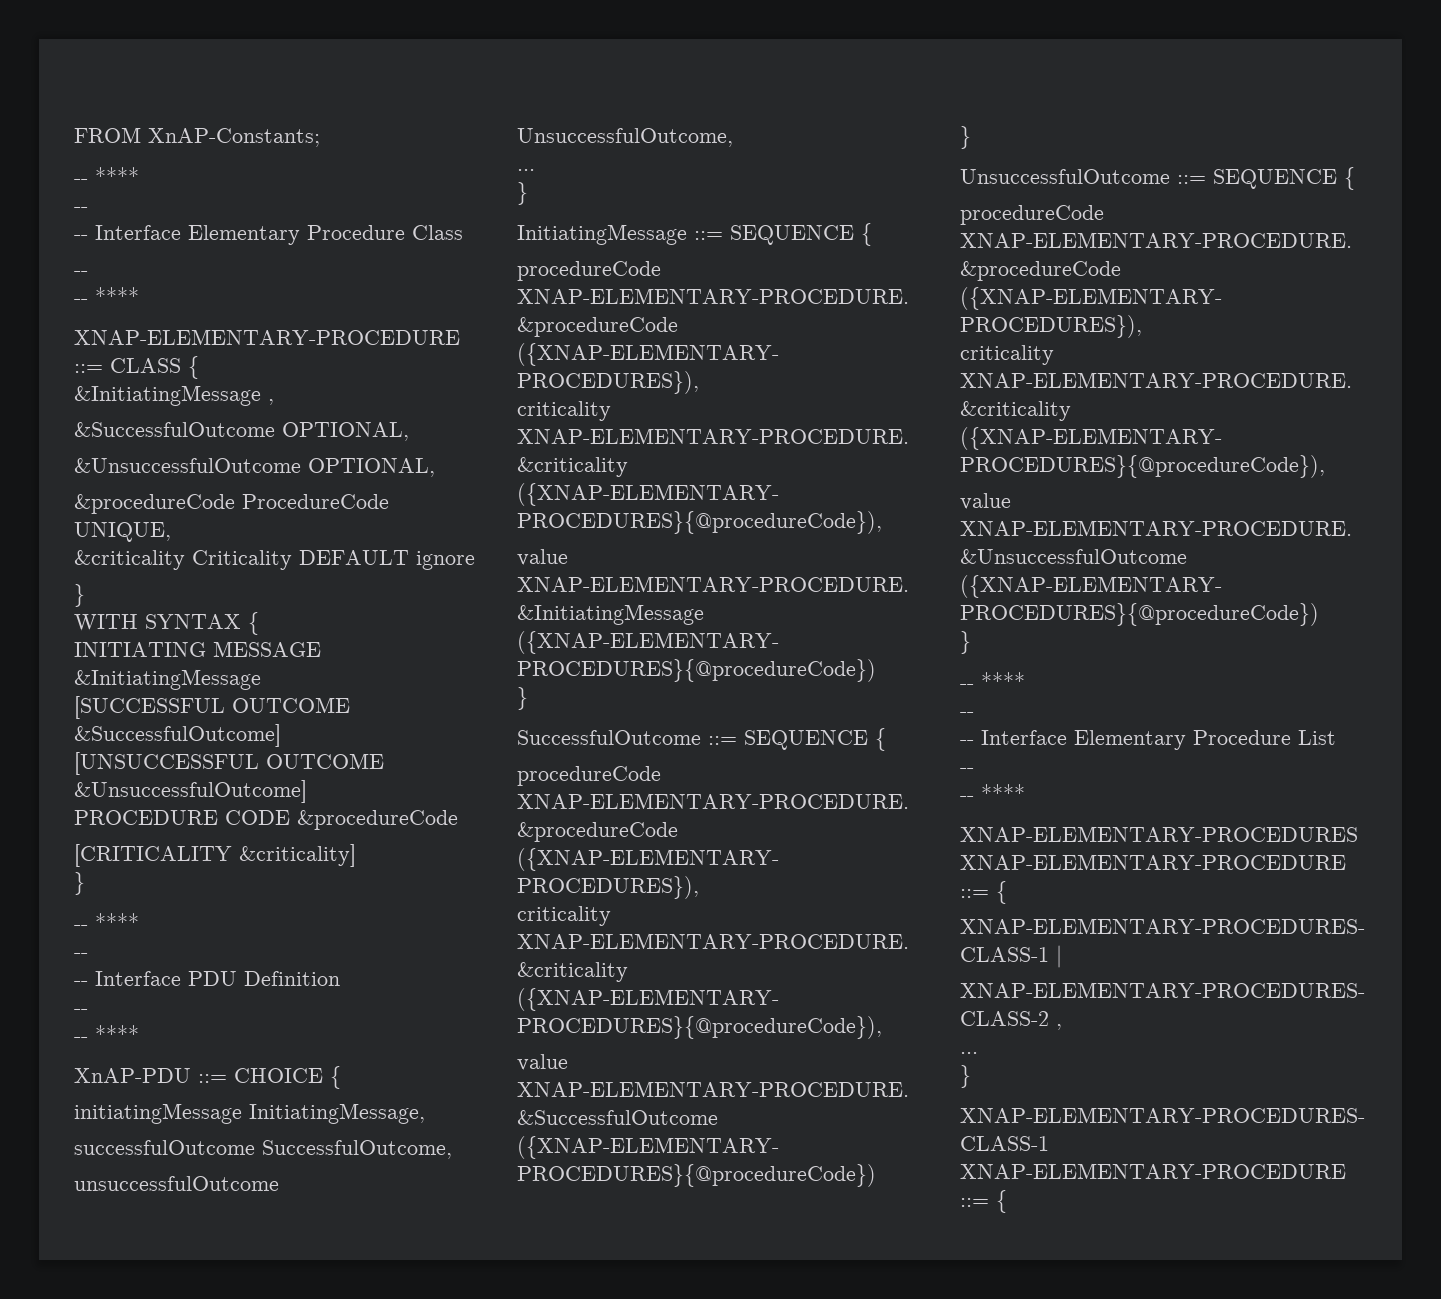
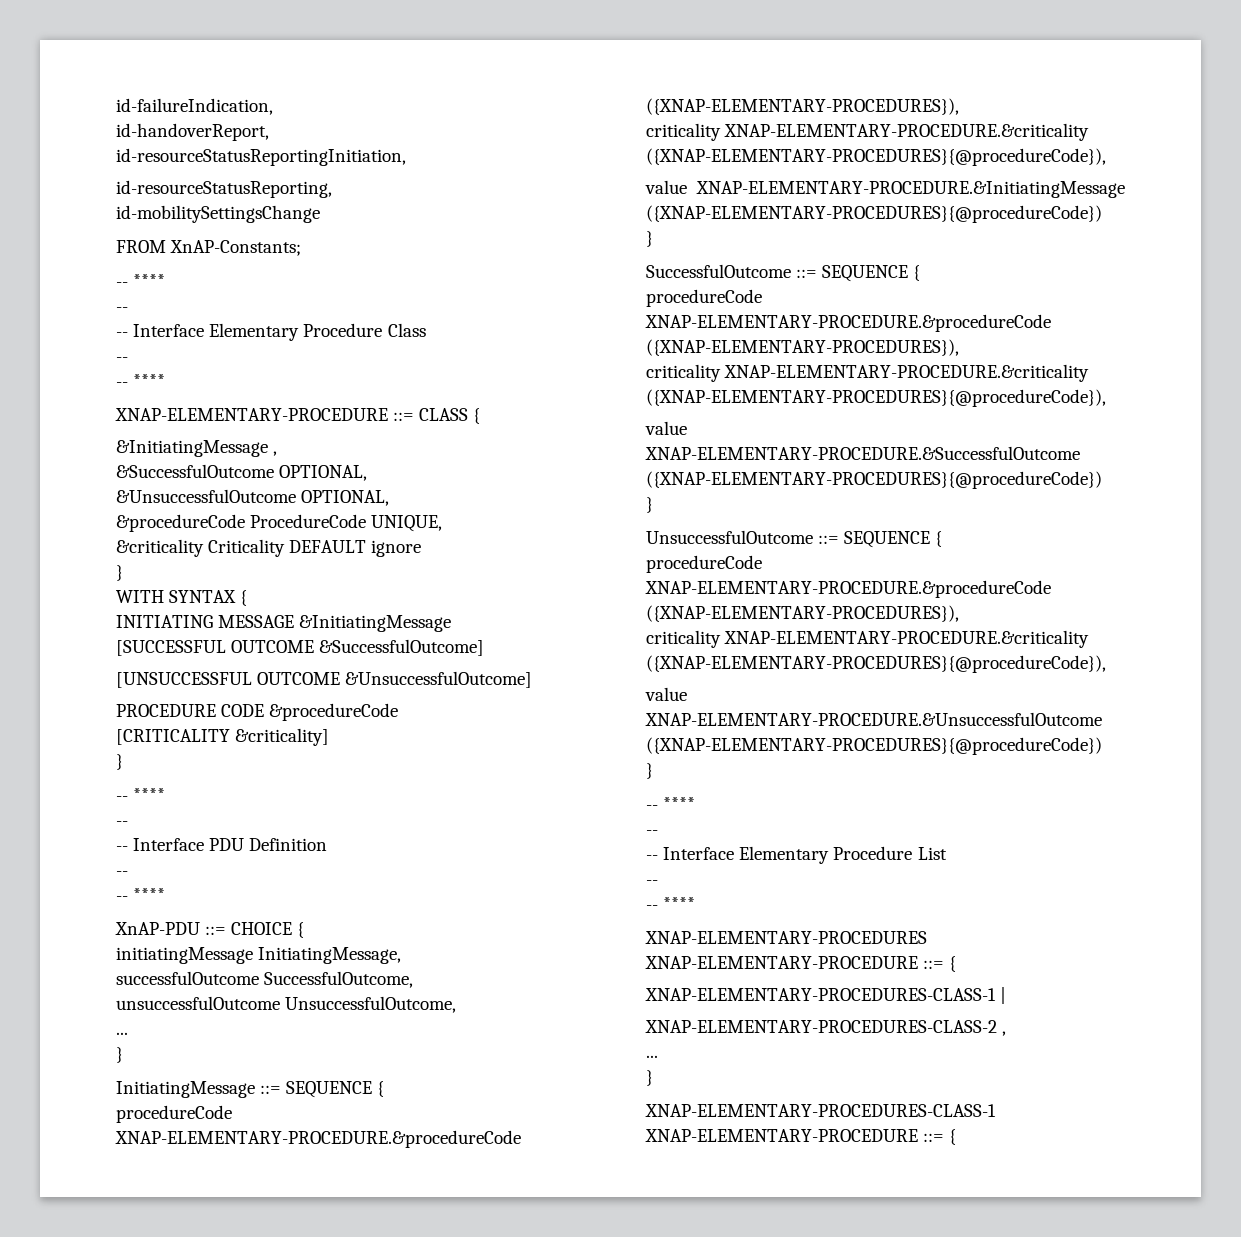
+ id-failureIndication,
+ id-handoverReport,
+ id-resourceStatusReportingInitiation,
+ id-resourceStatusReporting,
+ id-mobilitySettingsChange

